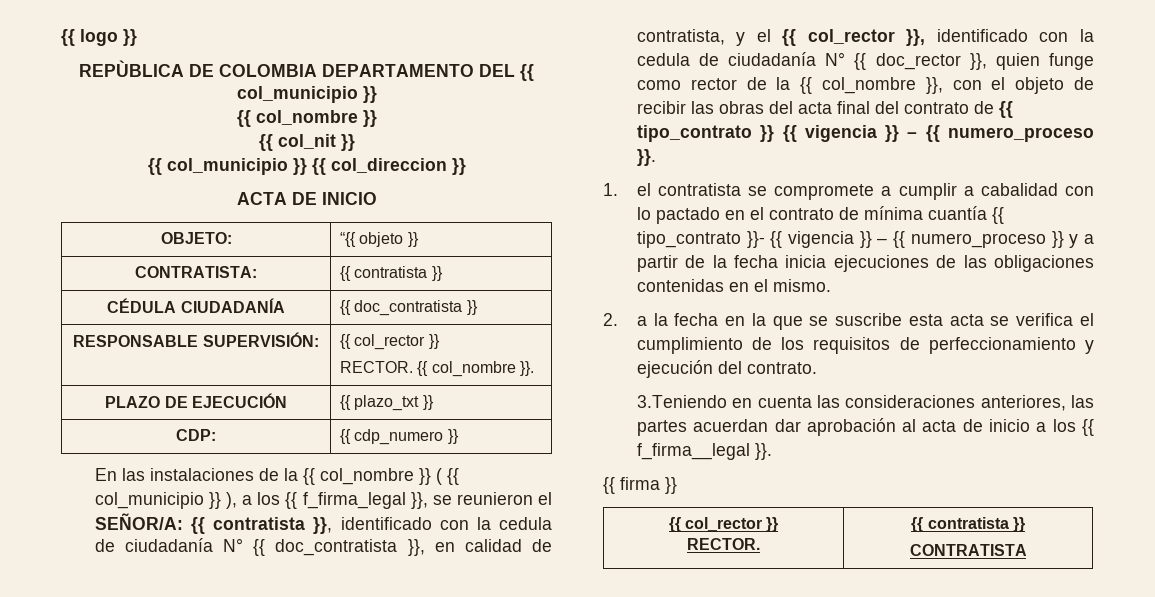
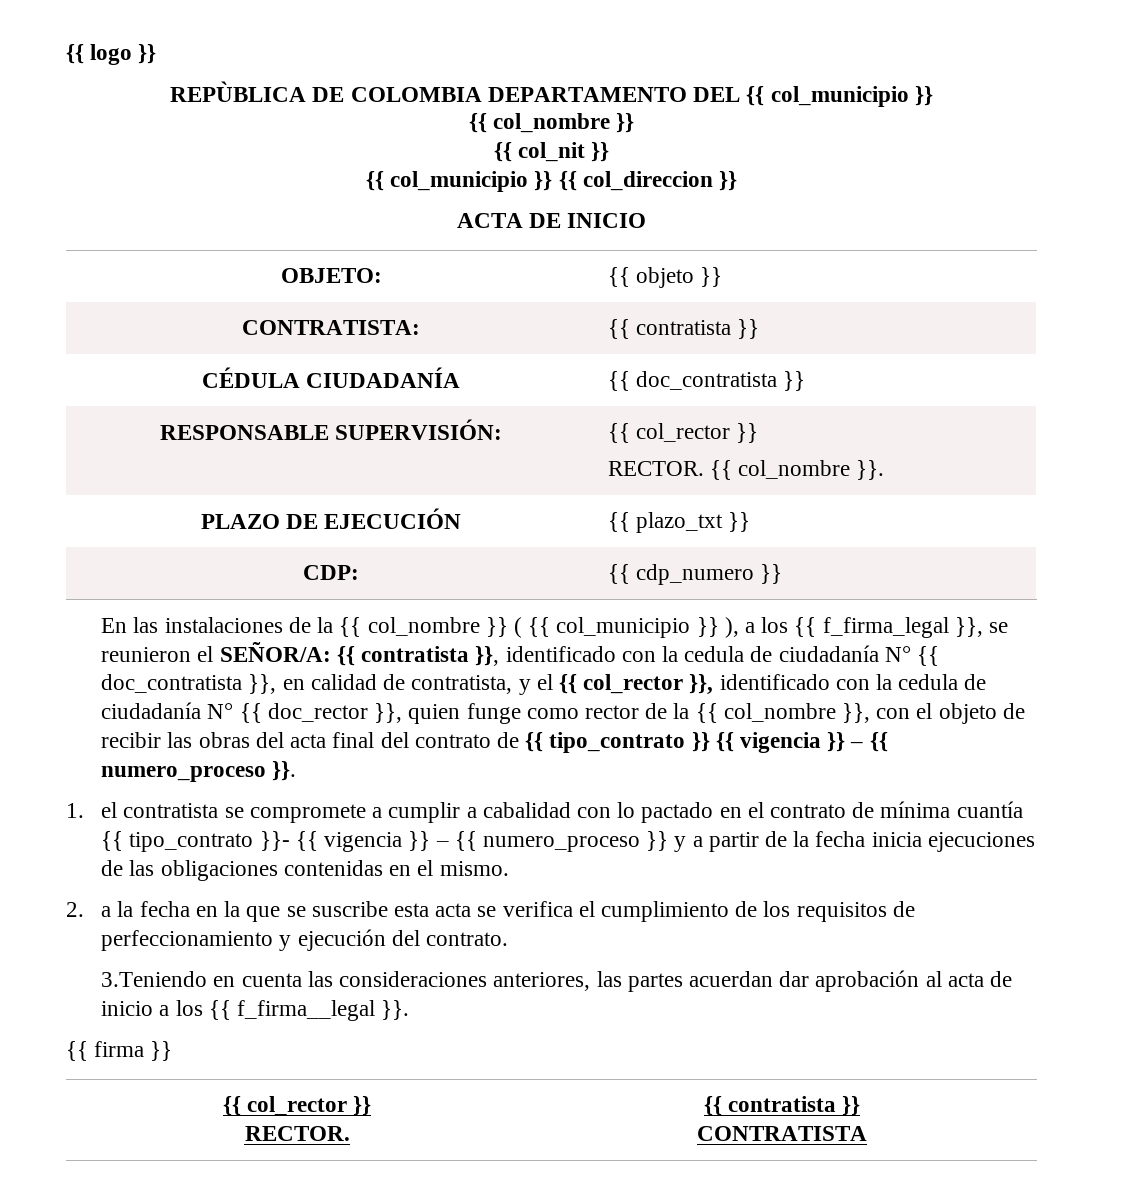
- OBJETO: | “{{ objeto }}
+ OBJETO: | {{ objeto }}

